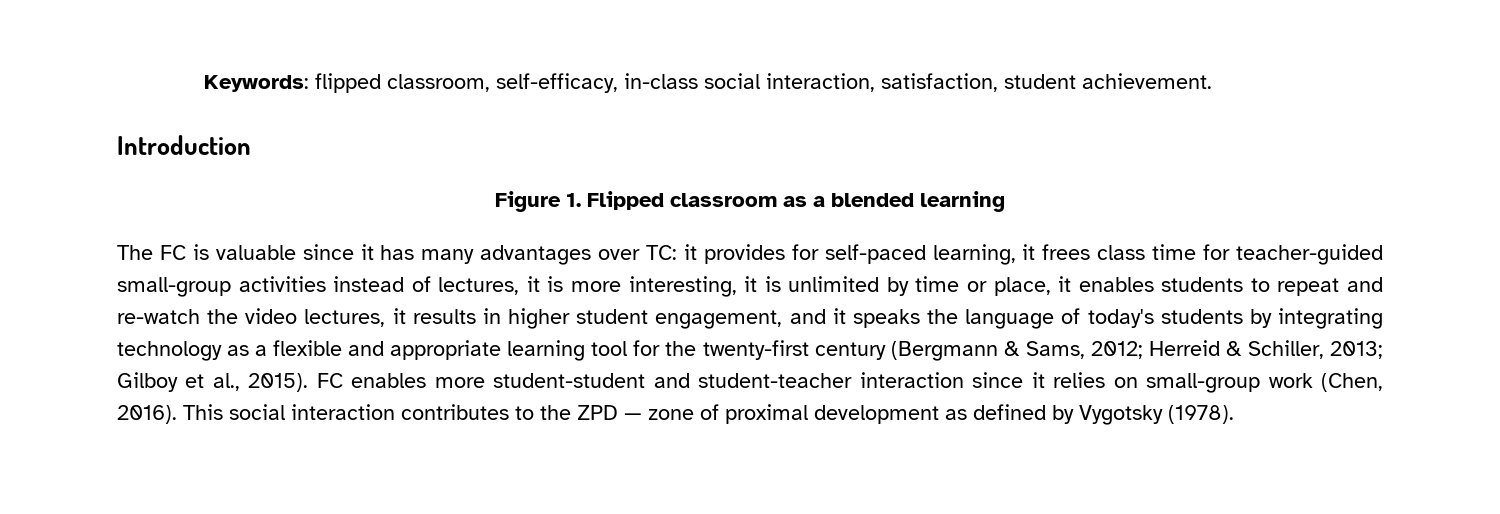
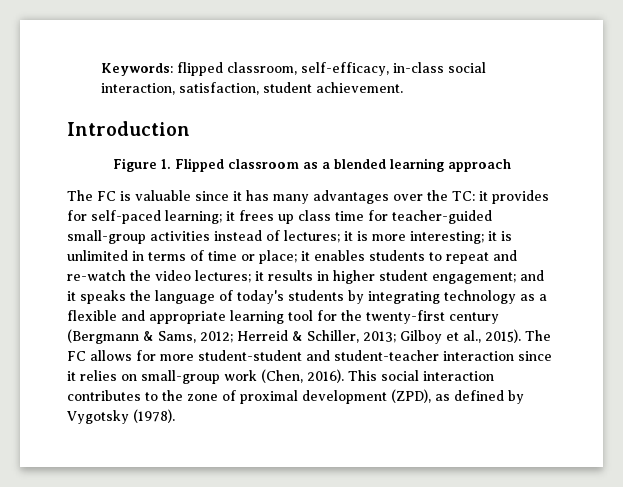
- Figure 1. Flipped classroom as a blended learning
+ Figure 1. Flipped classroom as a blended learning approach
- The FC is valuable since it has many advantages over TC:
+ The FC is valuable since it has many advantages over the TC:
- it provides for self-paced learning, it frees class time for teacher-guided small-group activities instead of lectures, it is more interesting, it is unlimited by time or place, it enables students to repeat and re-watch the video lectures, it results in higher student engagement, and it speaks the language of today's students by integrating technology as a flexible and appropriate learning tool for the twenty-first century (Bergmann & Sams, 2012;
+ it provides for self-paced learning; it frees up class time for teacher-guided small-group activities instead of lectures; it is more interesting; it is unlimited in terms of time or place; it enables students to repeat and re-watch the video lectures; it results in higher student engagement; and it speaks the language of today's students by integrating technology as a flexible and appropriate learning tool for the twenty-first century (Bergmann & Sams, 2012;
- FC enables more student-student and student-teacher interaction since it relies on small-group work (Chen, 2016).
+ The FC allows for more student-student and student-teacher interaction since it relies on small-group work (Chen, 2016).
- This social interaction contributes to the ZPD — zone of proximal development as defined by Vygotsky (1978).
+ This social interaction contributes to the zone of proximal development (ZPD), as defined by Vygotsky (1978).

